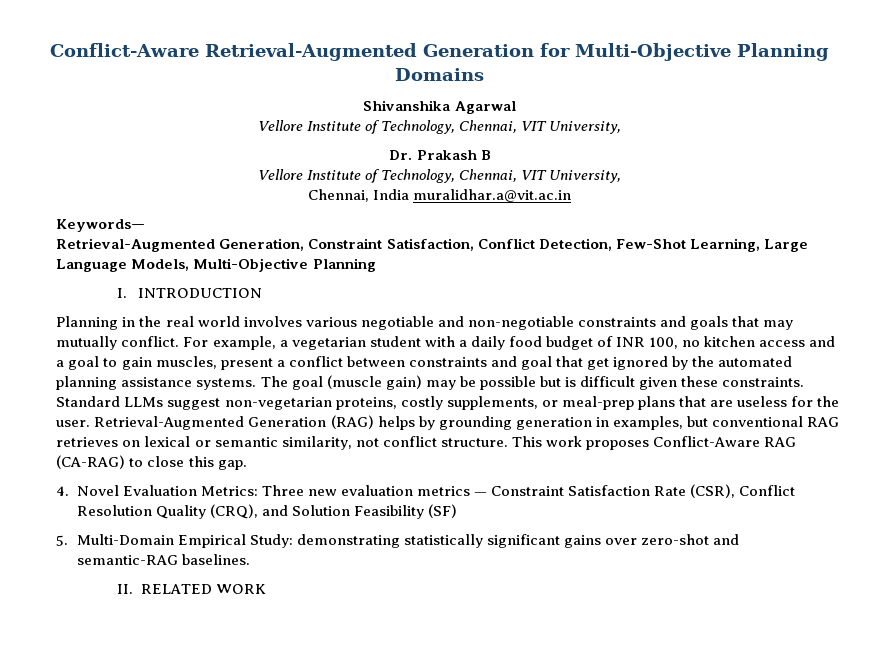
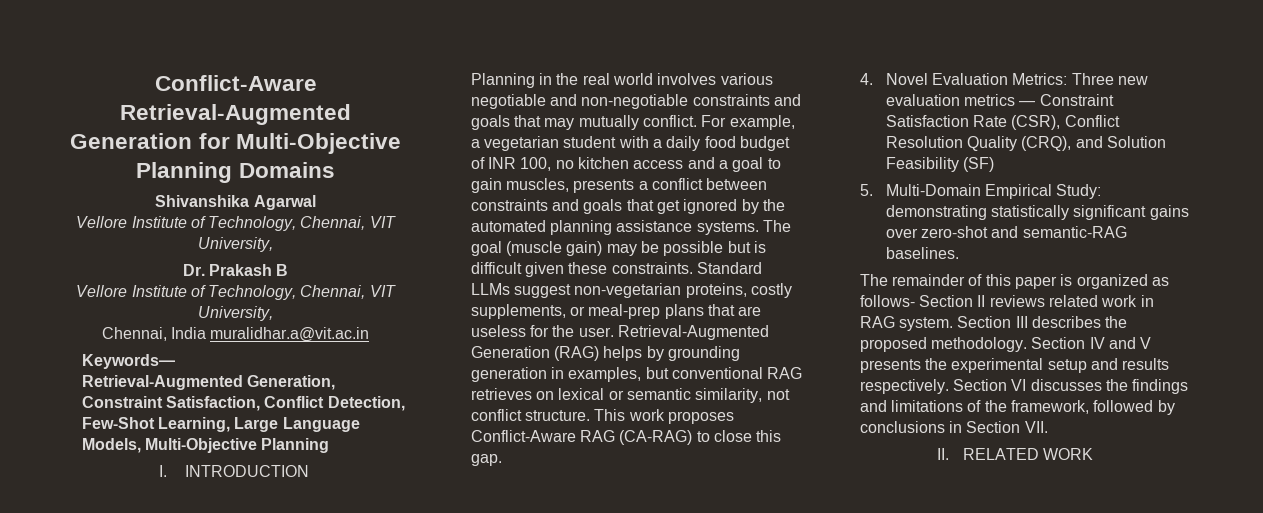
- For example, a vegetarian student with a daily food budget of INR 100, no kitchen access and a goal to gain muscles, present a conflict between constraints and goal that get ignored by the automated planning assistance systems.
+ For example, a vegetarian student with a daily food budget of INR 100, no kitchen access and a goal to gain muscles, presents a conflict between constraints and goals that get ignored by the automated planning assistance systems.
+ The remainder of this paper is organized as follows- Section II reviews related work in RAG system. Section III describes the proposed methodology. Section IV and V presents the experimental setup and results respectively. Section VI discusses the findings and limitations of the framework, followed by conclusions in Section VII.

